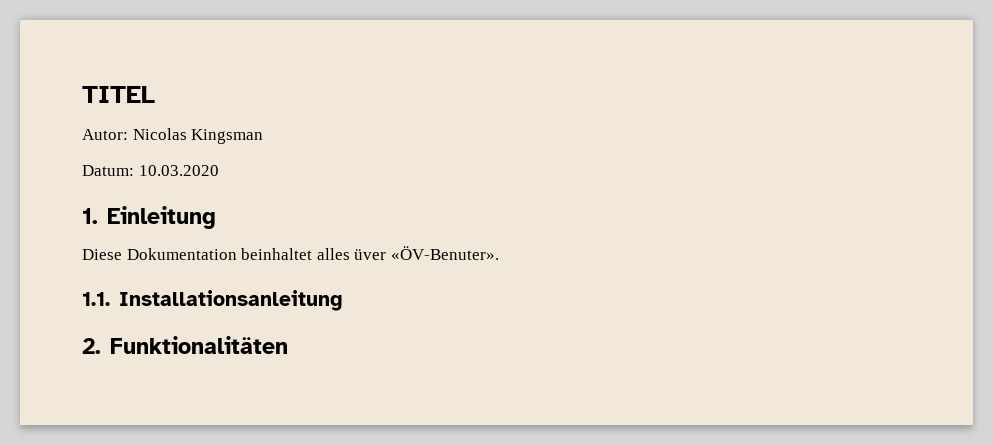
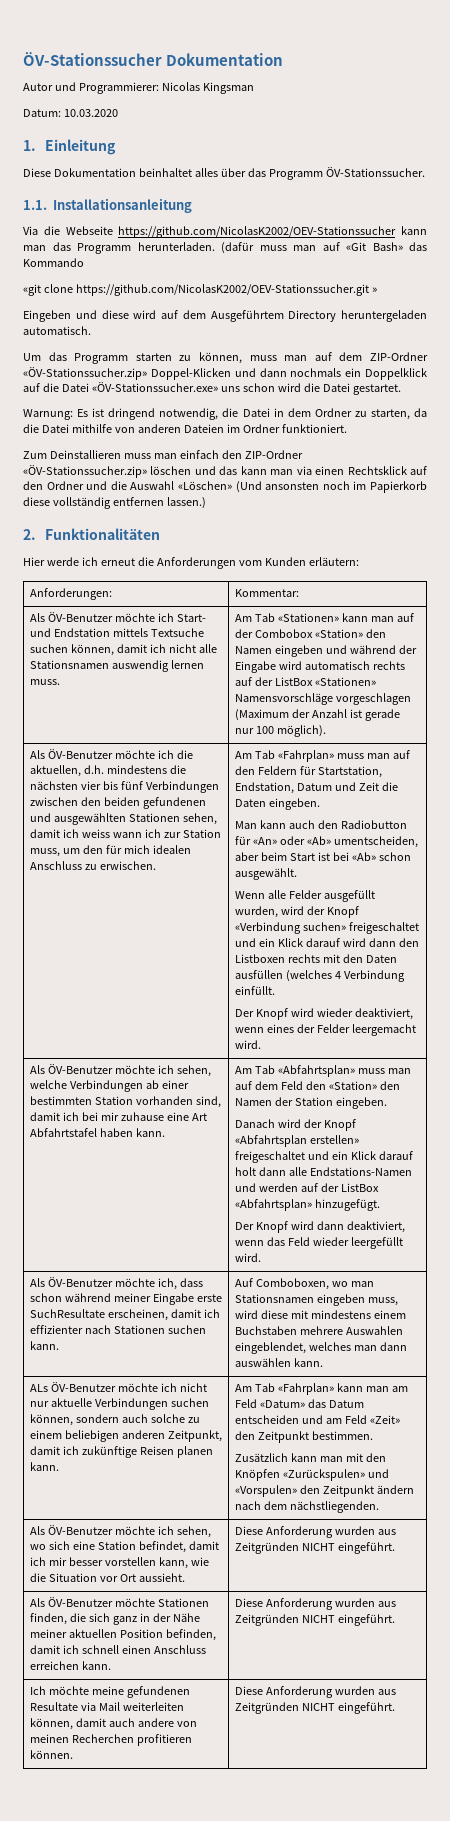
- TITEL
- Autor: Nicolas Kingsman
+ ÖV-Stationssucher Dokumentation
+ Autor und Programmierer: Nicolas Kingsman
- Diese Dokumentation beinhaltet alles üver «ÖV-Benuter».
+ Diese Dokumentation beinhaltet alles über das Programm ÖV-Stationssucher.
  1.1. Installationsanleitung
+ Via die Webseite https://github.com/NicolasK2002/OEV-Stationssucher kann man das Programm herunterladen. (dafür muss man auf «Git Bash» das Kommando
+ «git clone https://github.com/NicolasK2002/OEV-Stationssucher.git »
+ Eingeben und diese wird auf dem Ausgeführtem Directory heruntergeladen automatisch.
+ Um das Programm starten zu können, muss man auf dem ZIP-Ordner «ÖV-Stationssucher.zip» Doppel-Klicken und dann nochmals ein Doppelklick auf die Datei «ÖV-Stationssucher.exe» uns schon wird die Datei gestartet.
+ Warnung: Es ist dringend notwendig, die Datei in dem Ordner zu starten, da die Datei mithilfe von anderen Dateien im Ordner funktioniert.
+ Zum Deinstallieren muss man einfach den ZIP-Ordner «ÖV-Stationssucher.zip» löschen und das kann man via einen Rechtsklick auf den Ordner und die Auswahl «Löschen» (Und ansonsten noch im Papierkorb diese vollständig entfernen lassen.)
  2. Funktionalitäten
+ Hier werde ich erneut die Anforderungen vom Kunden erläutern:
+ Anforderungen: | Kommentar:
+ Als ÖV-Benutzer möchte ich Start- und Endstation mittels Textsuche suchen können, damit ich nicht alle Stationsnamen auswendig lernen muss. | Am Tab «Stationen» kann man auf der Combobox «Station» den Namen eingeben und während der Eingabe wird automatisch rechts auf der ListBox «Stationen» Namensvorschläge vorgeschlagen (Maximum der Anzahl ist gerade nur 100 möglich).
+ Als ÖV-Benutzer möchte ich die aktuellen, d.h. mindestens die nächsten vier bis fünf Verbindungen zwischen den beiden gefundenen und ausgewählten Stationen sehen, damit ich weiss wann ich zur Station muss, um den für mich idealen Anschluss zu erwischen. | Am Tab «Fahrplan» muss man auf den Feldern für Startstation, Endstation, Datum und Zeit die Daten eingeben.
+ Man kann auch den Radiobutton für «An» oder «Ab» umentscheiden, aber beim Start ist bei «Ab» schon ausgewählt.
+ Wenn alle Felder ausgefüllt wurden, wird der Knopf «Verbindung suchen» freigeschaltet und ein Klick darauf wird dann den Listboxen rechts mit den Daten ausfüllen (welches 4 Verbindung einfüllt.
+ Der Knopf wird wieder deaktiviert, wenn eines der Felder leergemacht wird.
+ Als ÖV-Benutzer möchte ich sehen, welche Verbindungen ab einer bestimmten Station vorhanden sind, damit ich bei mir zuhause eine Art Abfahrtstafel haben kann. | Am Tab «Abfahrtsplan» muss man auf dem Feld den «Station» den Namen der Station eingeben.
+ Danach wird der Knopf «Abfahrtsplan erstellen» freigeschaltet und ein Klick darauf holt dann alle Endstations-Namen und werden auf der ListBox «Abfahrtsplan» hinzugefügt.
+ Der Knopf wird dann deaktiviert, wenn das Feld wieder leergefüllt wird.
+ Als ÖV-Benutzer möchte ich, dass schon während meiner Eingabe erste SuchResultate erscheinen, damit ich effizienter nach Stationen suchen kann. | Auf Comboboxen, wo man Stationsnamen eingeben muss, wird diese mit mindestens einem Buchstaben mehrere Auswahlen eingeblendet, welches man dann auswählen kann.
+ ALs ÖV-Benutzer möchte ich nicht nur aktuelle Verbindungen suchen können, sondern auch solche zu einem beliebigen anderen Zeitpunkt, damit ich zukünftige Reisen planen kann. | Am Tab «Fahrplan» kann man am Feld «Datum» das Datum entscheiden und am Feld «Zeit» den Zeitpunkt bestimmen.
+ Zusätzlich kann man mit den Knöpfen «Zurückspulen» und «Vorspulen» den Zeitpunkt ändern nach dem nächstliegenden.
+ Als ÖV-Benutzer möchte ich sehen, wo sich eine Station befindet, damit ich mir besser vorstellen kann, wie die Situation vor Ort aussieht. | Diese Anforderung wurden aus Zeitgründen NICHT eingeführt.
+ Als ÖV-Benutzer möchte Stationen finden, die sich ganz in der Nähe meiner aktuellen Position befinden, damit ich schnell einen Anschluss erreichen kann. | Diese Anforderung wurden aus Zeitgründen NICHT eingeführt.
+ Ich möchte meine gefundenen Resultate via Mail weiterleiten können, damit auch andere von meinen Recherchen profitieren können. | Diese Anforderung wurden aus Zeitgründen NICHT eingeführt.

